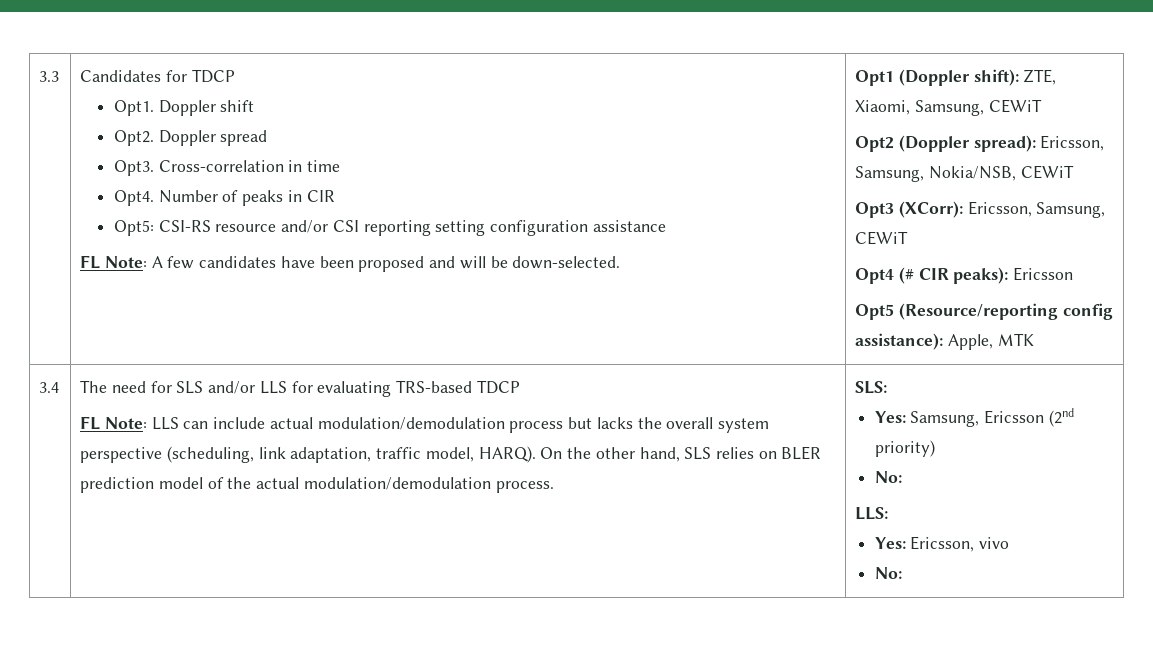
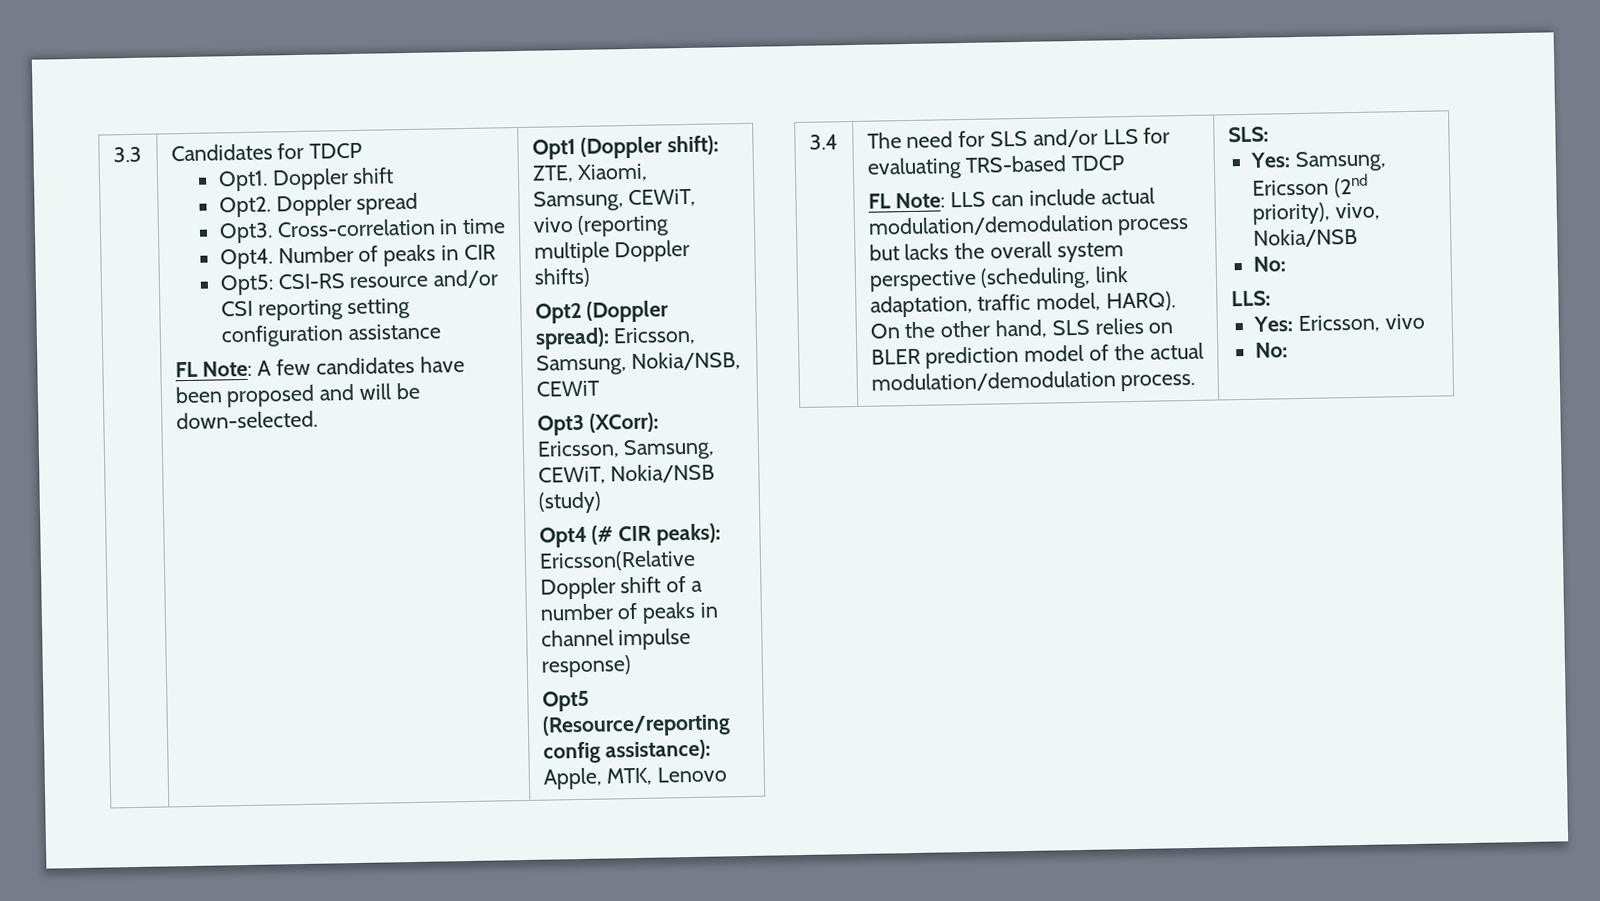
- Opt1 (Doppler shift): ZTE, Xiaomi, Samsung, CEWiT
+ Opt1 (Doppler shift): ZTE, Xiaomi, Samsung, CEWiT, vivo (reporting multiple Doppler shifts)
- Opt3 (XCorr): Ericsson, Samsung, CEWiT
+ Opt3 (XCorr): Ericsson, Samsung, CEWiT, Nokia/NSB (study)
- Opt4 (# CIR peaks): Ericsson
+ Opt4 (# CIR peaks): Ericsson(Relative Doppler shift of a number of peaks in channel impulse response)
- Opt5 (Resource/reporting config assistance): Apple, MTK
+ Opt5 (Resource/reporting config assistance): Apple, MTK, Lenovo
- Yes: Samsung, Ericsson (2nd priority)
+ Yes: Samsung, Ericsson (2nd priority), vivo, Nokia/NSB

